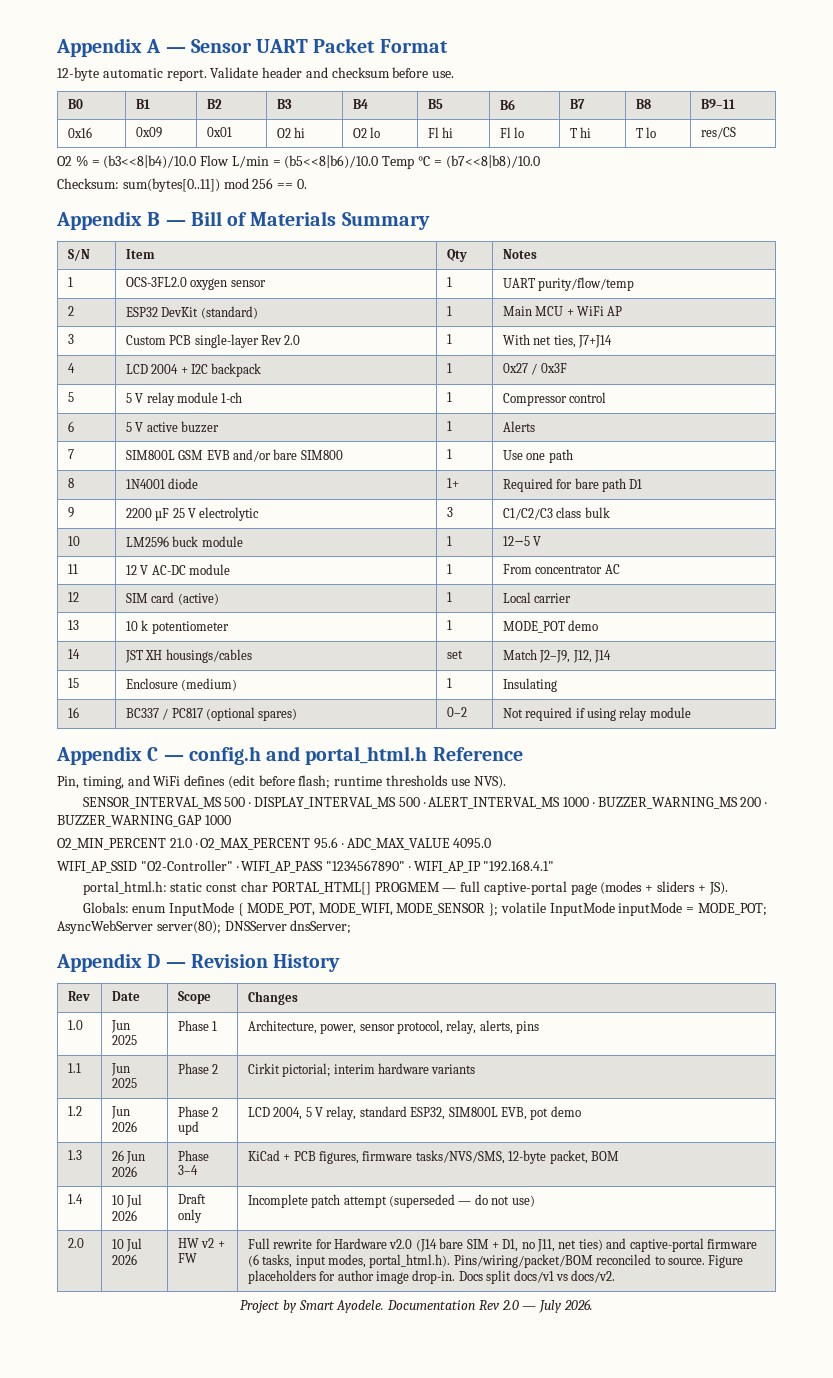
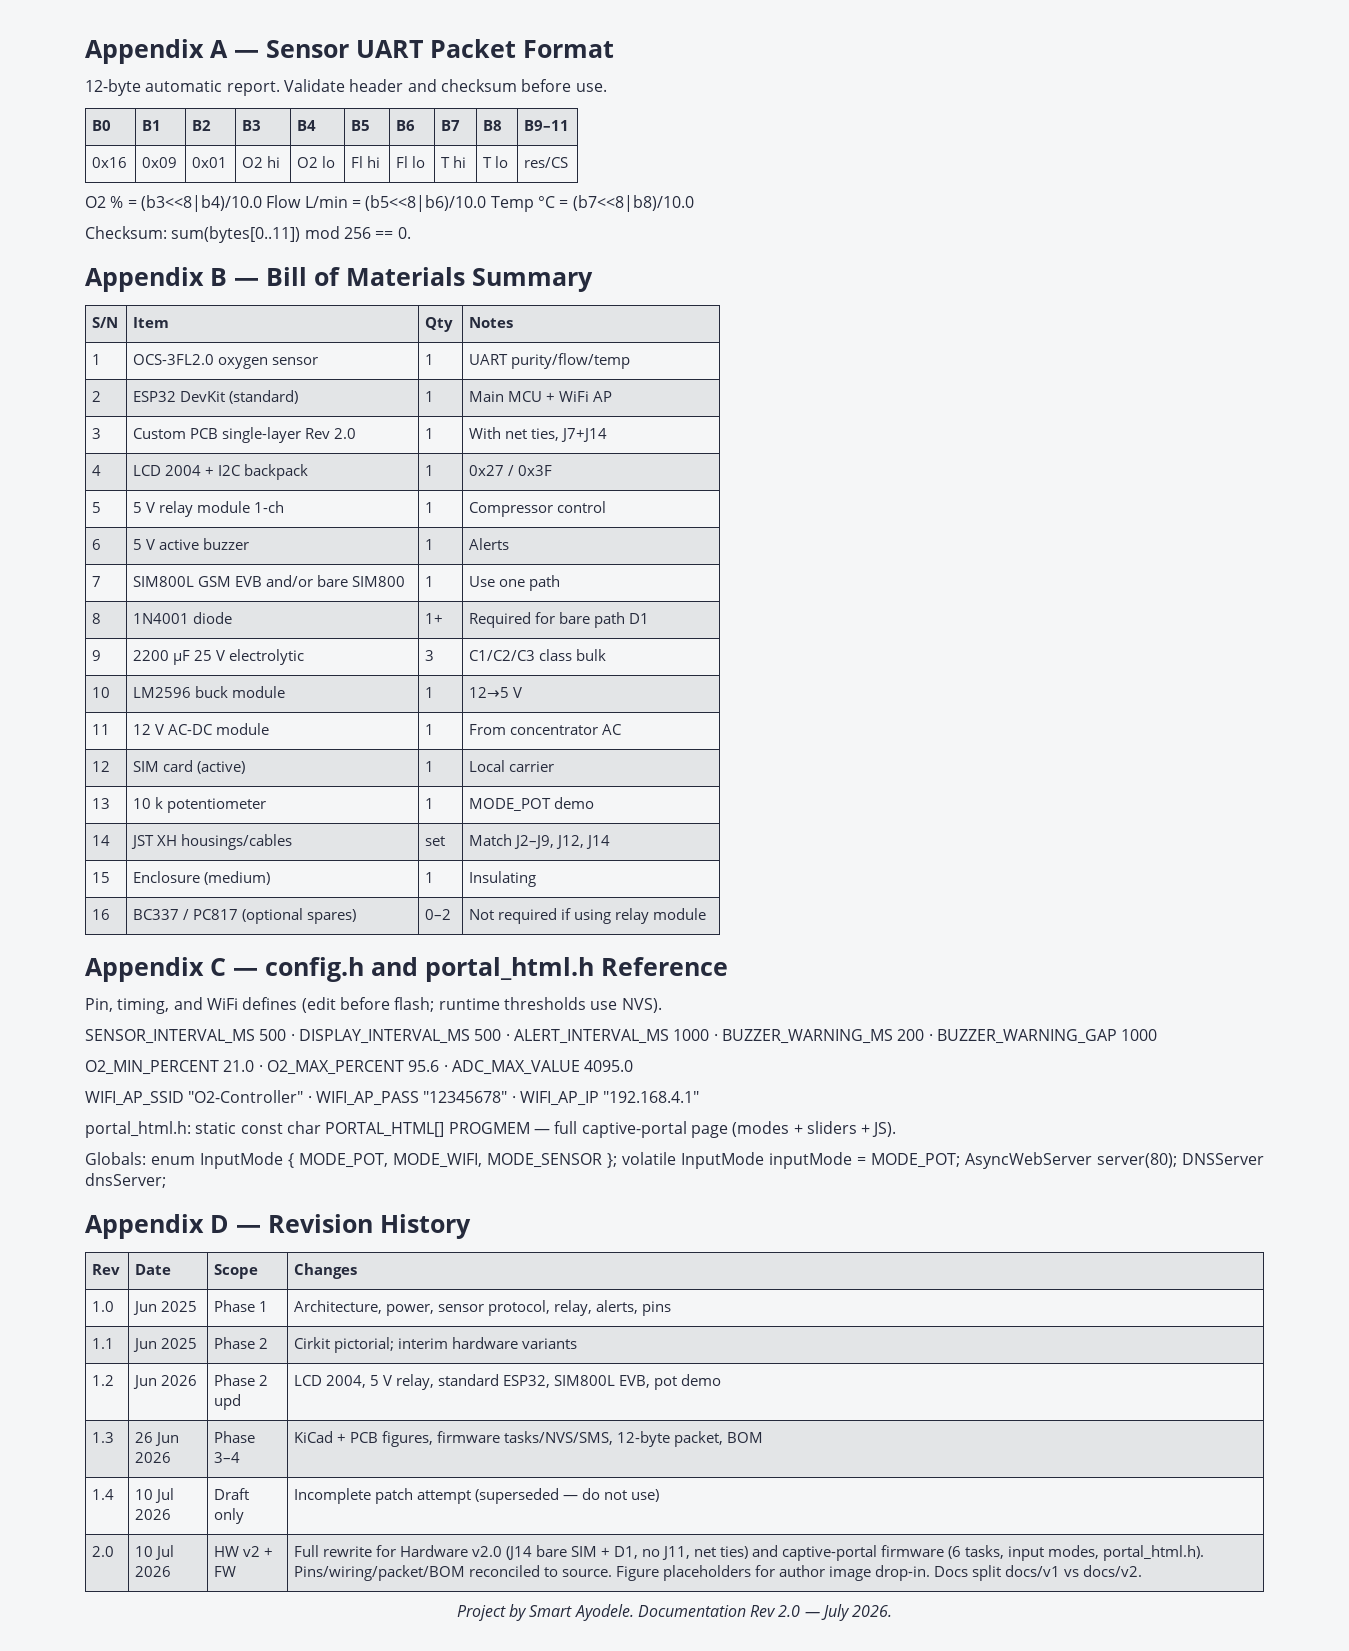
- WIFI_AP_SSID "O2-Controller" · WIFI_AP_PASS "1234567890" · WIFI_AP_IP "192.168.4.1"
+ WIFI_AP_SSID "O2-Controller" · WIFI_AP_PASS "12345678" · WIFI_AP_IP "192.168.4.1"

